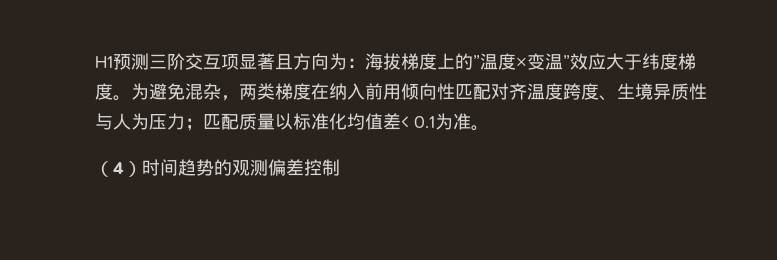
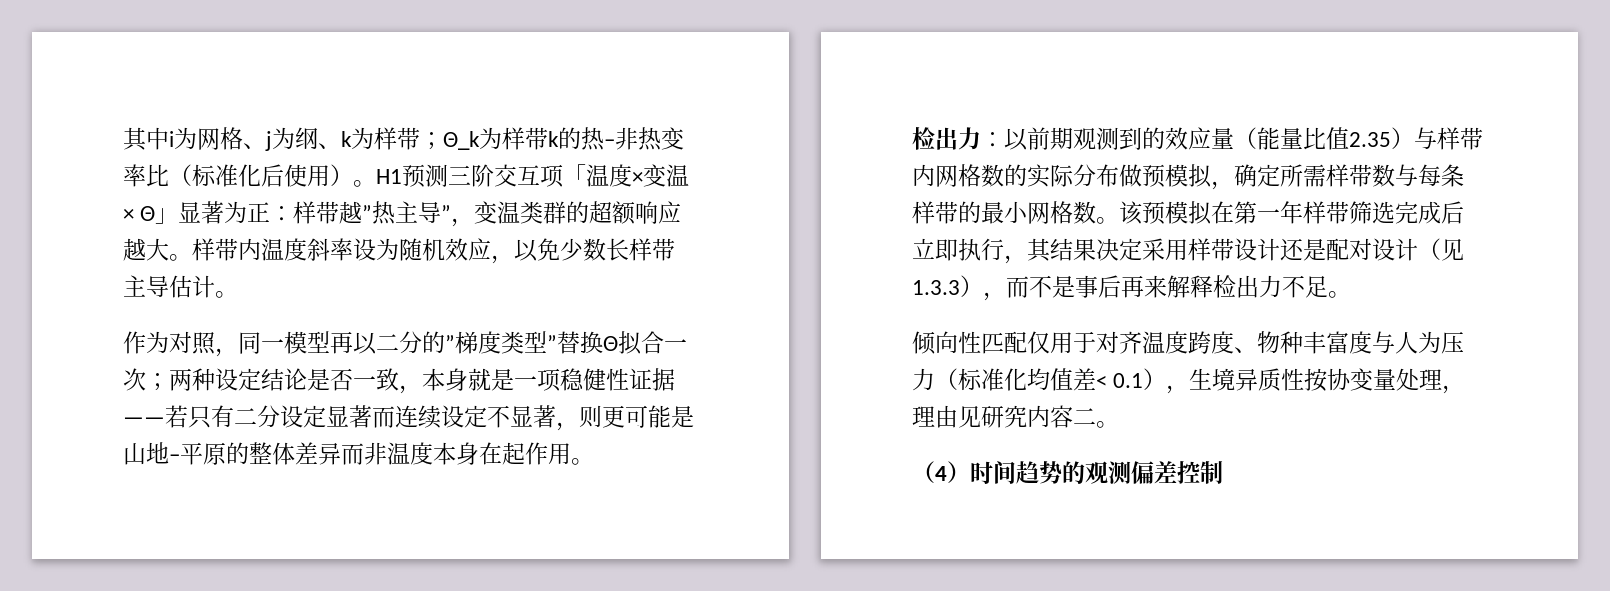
+ 其中i为网格、j为纲、k为样带；Θ_k为样带k的热–非热变率比（标准化后使用）。
- H1预测三阶交互项显著且方向为：海拔梯度上的”温度×变温”效应大于纬度梯度。为避免混杂，两类梯度在纳入前用倾向性匹配对齐温度跨度、生境异质性与人为压力；匹配质量以标准化均值差< 0.1为准。
+ H1预测三阶交互项「温度×变温× Θ」显著为正：样带越”热主导”，变温类群的超额响应越大。样带内温度斜率设为随机效应，以免少数长样带主导估计。
+ 作为对照，同一模型再以二分的”梯度类型”替换Θ拟合一次；两种设定结论是否一致，本身就是一项稳健性证据——若只有二分设定显著而连续设定不显著，则更可能是山地–平原的整体差异而非温度本身在起作用。
+ 检出力：以前期观测到的效应量（能量比值2.35）与样带内网格数的实际分布做预模拟，确定所需样带数与每条样带的最小网格数。该预模拟在第一年样带筛选完成后立即执行，其结果决定采用样带设计还是配对设计（见1.3.3），而不是事后再来解释检出力不足。
+ 倾向性匹配仅用于对齐温度跨度、物种丰富度与人为压力（标准化均值差< 0.1），生境异质性按协变量处理，理由见研究内容二。

